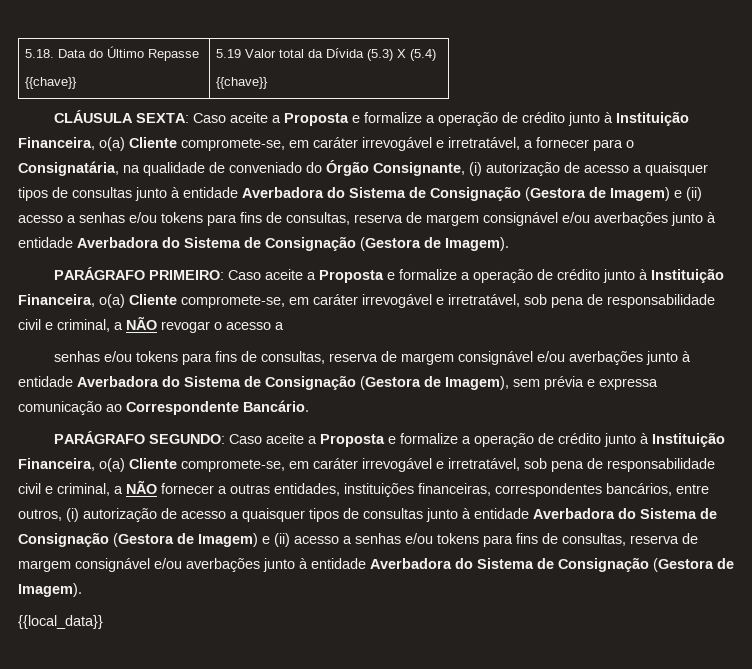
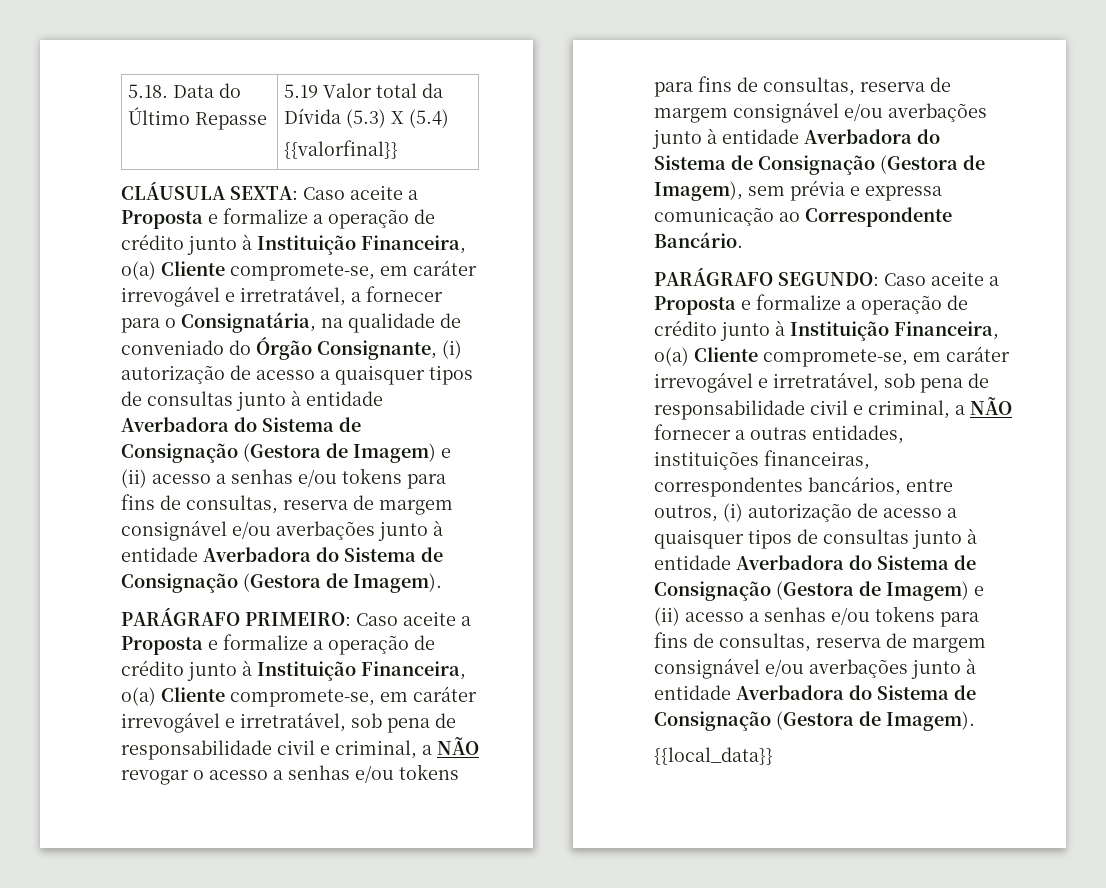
- 5.18. Data do Último Repasse
- {{chave}} | 5.19 Valor total da Dívida (5.3) X (5.4)
- {{chave}}
+ 5.18. Data do Último Repasse | 5.19 Valor total da Dívida (5.3) X (5.4)
+ {{valorfinal}}
- Caso aceite a Proposta e formalize a operação de crédito junto à Instituição Financeira, o(a) Cliente compromete-se, em caráter irrevogável e irretratável, sob pena de responsabilidade civil e criminal, a NÃO revogar o acesso a
- senhas e/ou tokens para fins de consultas, reserva de margem consignável e/ou averbações junto à entidade Averbadora do Sistema de Consignação (Gestora de Imagem), sem prévia e expressa comunicação ao Correspondente Bancário.
+ Caso aceite a Proposta e formalize a operação de crédito junto à Instituição Financeira, o(a) Cliente compromete-se, em caráter irrevogável e irretratável, sob pena de responsabilidade civil e criminal, a NÃO revogar o acesso a senhas e/ou tokens para fins de consultas, reserva de margem consignável e/ou averbações junto à entidade Averbadora do Sistema de Consignação (Gestora de Imagem), sem prévia e expressa comunicação ao Correspondente Bancário.

